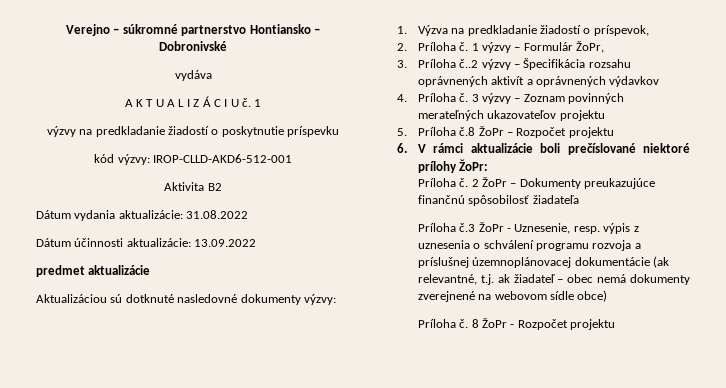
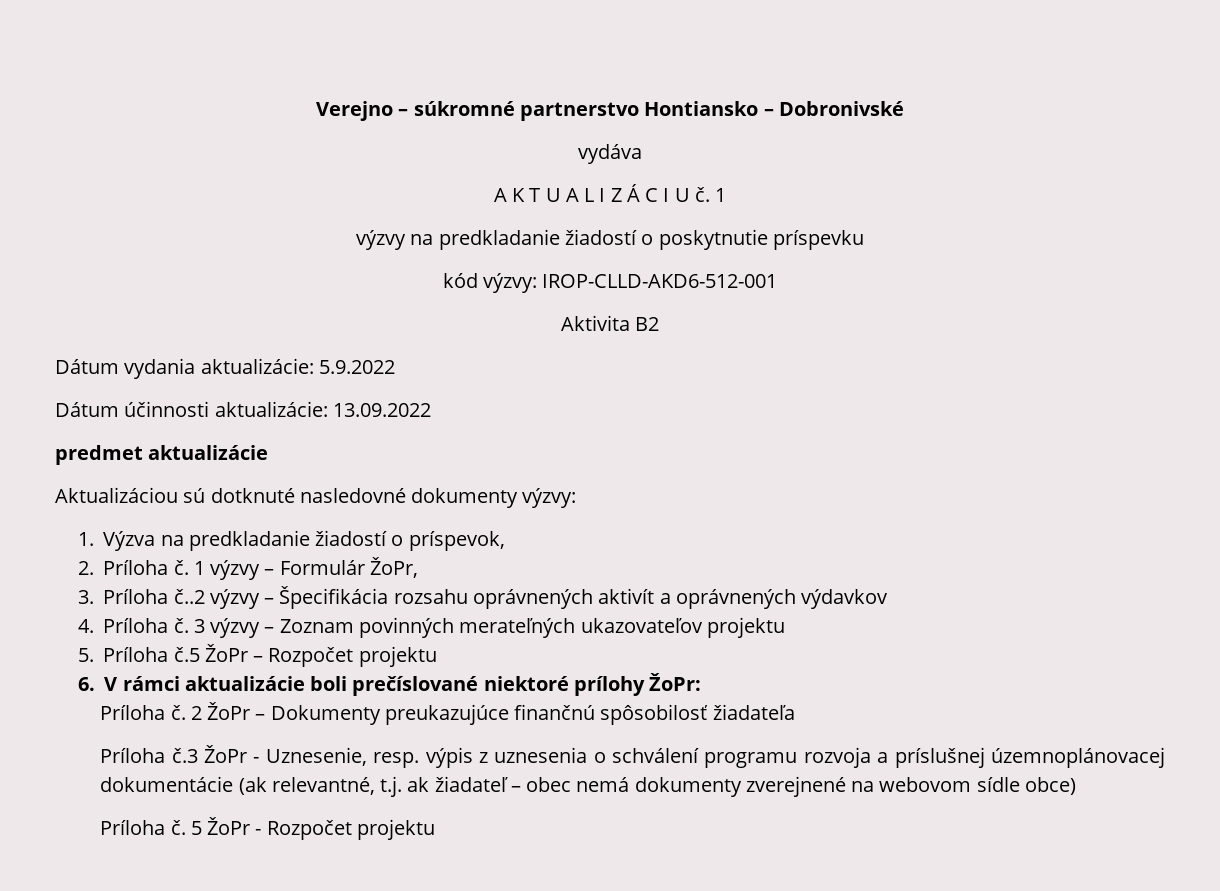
- Dátum vydania aktualizácie: 31.08.2022
+ Dátum vydania aktualizácie: 5.9.2022
- 5. Príloha č.8 ŽoPr – Rozpočet projektu
+ 5. Príloha č.5 ŽoPr – Rozpočet projektu
- 8 ŽoPr - Rozpočet projektu
+ 5 ŽoPr - Rozpočet projektu

